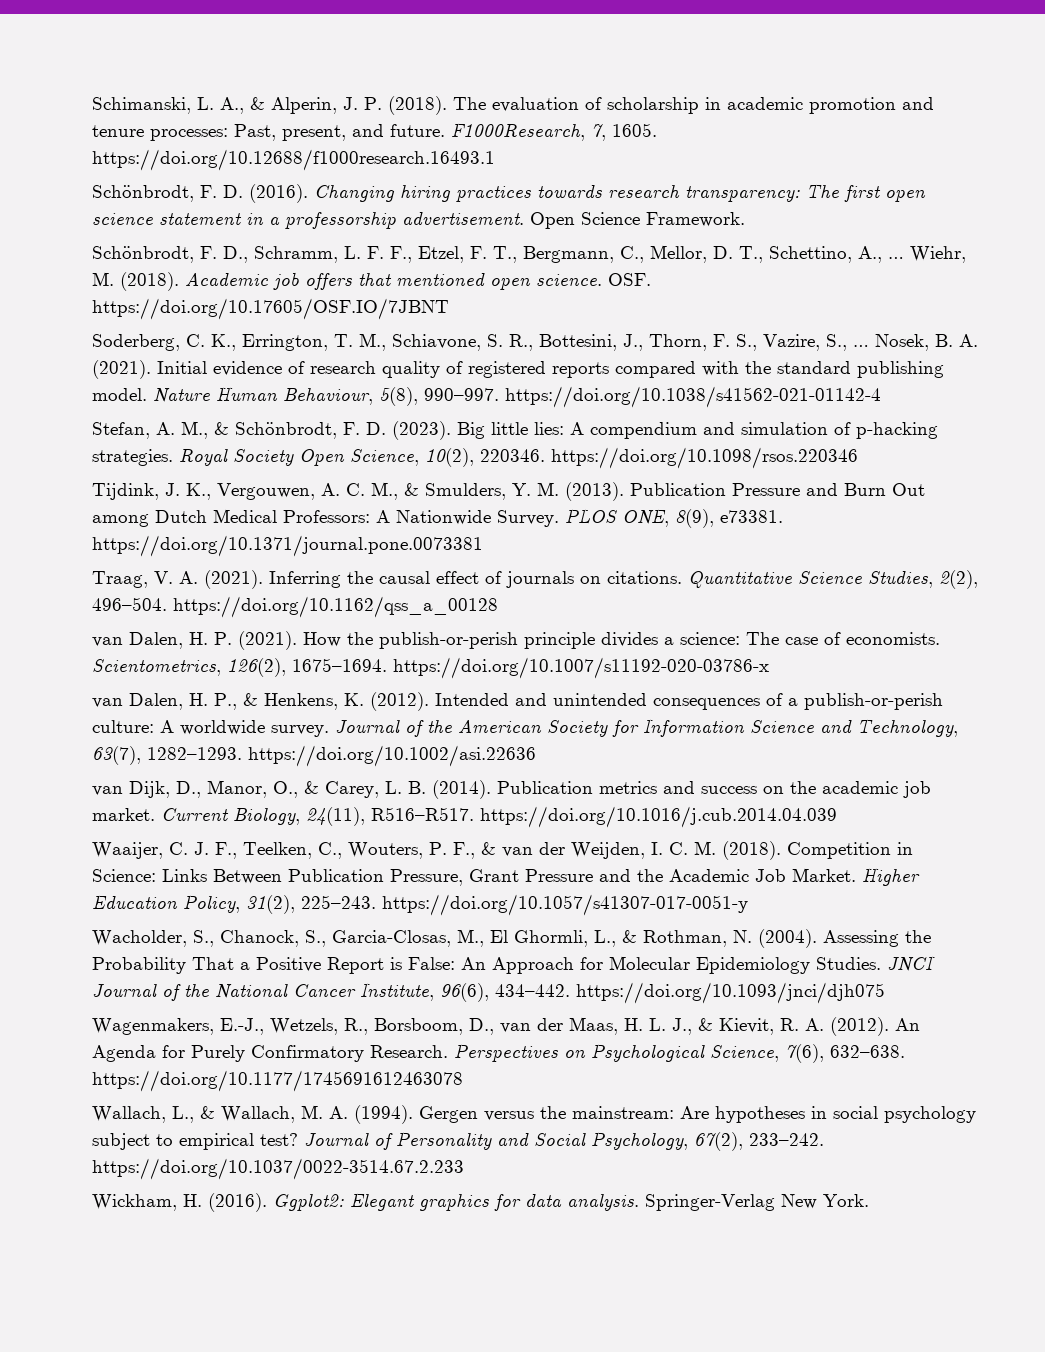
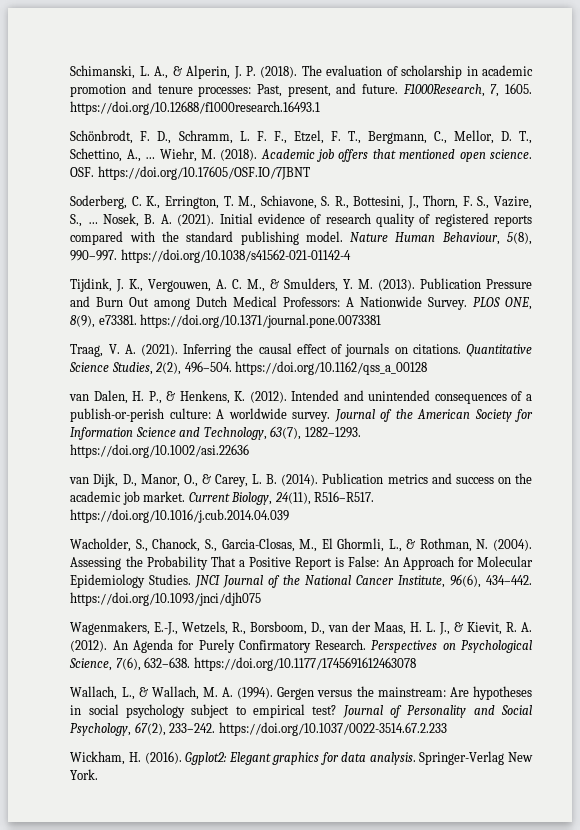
- Schönbrodt, F. D. (2016). Changing hiring practices towards research transparency: The first open science statement in a professorship advertisement. Open Science Framework.
- Stefan, A. M., & Schönbrodt, F. D. (2023). Big little lies: A compendium and simulation of p-hacking strategies. Royal Society Open Science, 10(2), 220346. https://doi.org/10.1098/rsos.220346
- van Dalen, H. P. (2021). How the publish-or-perish principle divides a science: The case of economists. Scientometrics, 126(2), 1675–1694. https://doi.org/10.1007/s11192-020-03786-x
- Waaijer, C. J. F., Teelken, C., Wouters, P. F., & van der Weijden, I. C. M. (2018). Competition in Science: Links Between Publication Pressure, Grant Pressure and the Academic Job Market. Higher Education Policy, 31(2), 225–243. https://doi.org/10.1057/s41307-017-0051-y

